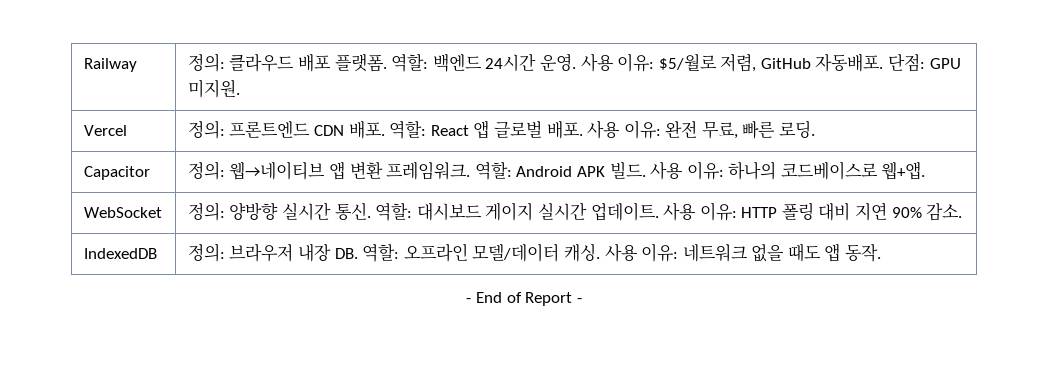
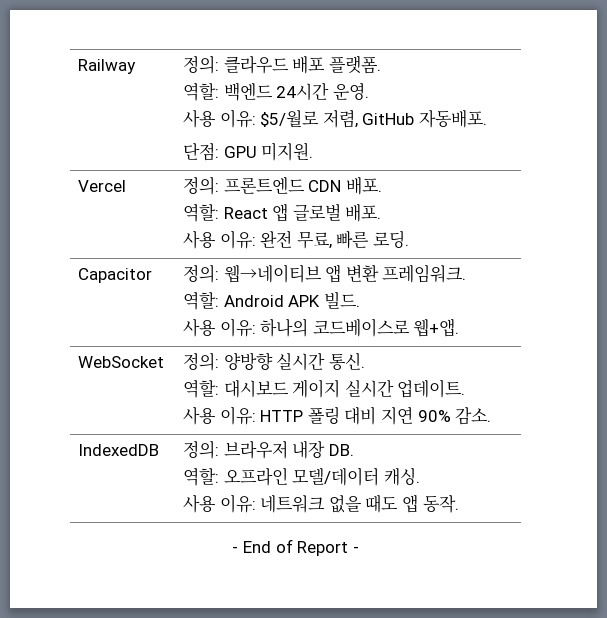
- Railway | 정의: 클라우드 배포 플랫폼. 역할: 백엔드 24시간 운영. 사용 이유: $5/월로 저렴, GitHub 자동배포. 단점: GPU 미지원.
+ Railway | 정의: 클라우드 배포 플랫폼.
+ 역할: 백엔드 24시간 운영.
+ 사용 이유: $5/월로 저렴, GitHub 자동배포.
+ 단점: GPU 미지원.
- Vercel | 정의: 프론트엔드 CDN 배포. 역할: React 앱 글로벌 배포. 사용 이유: 완전 무료, 빠른 로딩.
+ Vercel | 정의: 프론트엔드 CDN 배포.
+ 역할: React 앱 글로벌 배포.
+ 사용 이유: 완전 무료, 빠른 로딩.
- Capacitor | 정의: 웹→네이티브 앱 변환 프레임워크. 역할: Android APK 빌드. 사용 이유: 하나의 코드베이스로 웹+앱.
+ Capacitor | 정의: 웹→네이티브 앱 변환 프레임워크.
+ 역할: Android APK 빌드.
+ 사용 이유: 하나의 코드베이스로 웹+앱.
- WebSocket | 정의: 양방향 실시간 통신. 역할: 대시보드 게이지 실시간 업데이트. 사용 이유: HTTP 폴링 대비 지연 90% 감소.
+ WebSocket | 정의: 양방향 실시간 통신.
+ 역할: 대시보드 게이지 실시간 업데이트.
+ 사용 이유: HTTP 폴링 대비 지연 90% 감소.
- IndexedDB | 정의: 브라우저 내장 DB. 역할: 오프라인 모델/데이터 캐싱. 사용 이유: 네트워크 없을 때도 앱 동작.
+ IndexedDB | 정의: 브라우저 내장 DB.
+ 역할: 오프라인 모델/데이터 캐싱.
+ 사용 이유: 네트워크 없을 때도 앱 동작.

